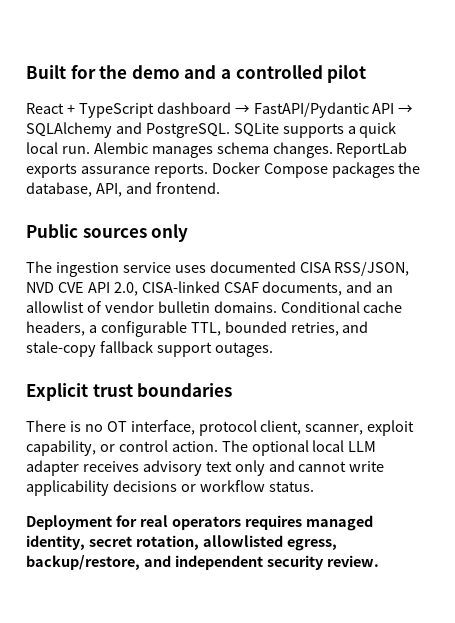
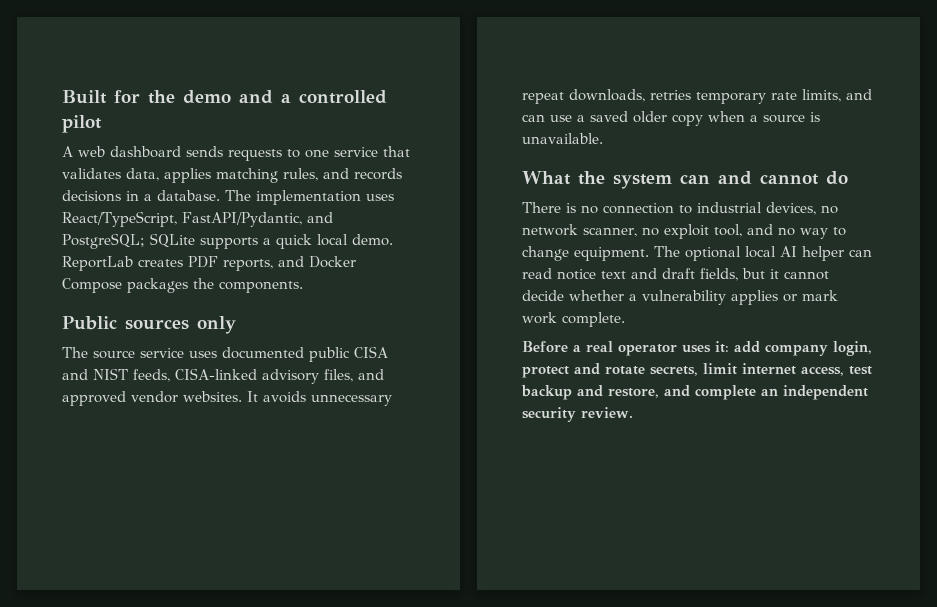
- React + TypeScript dashboard → FastAPI/Pydantic API → SQLAlchemy and PostgreSQL. SQLite supports a quick local run. Alembic manages schema changes. ReportLab exports assurance reports. Docker Compose packages the database, API, and frontend.
+ A web dashboard sends requests to one service that validates data, applies matching rules, and records decisions in a database. The implementation uses React/TypeScript, FastAPI/Pydantic, and PostgreSQL; SQLite supports a quick local demo. ReportLab creates PDF reports, and Docker Compose packages the components.
- The ingestion service uses documented CISA RSS/JSON, NVD CVE API 2.0, CISA-linked CSAF documents, and an allowlist of vendor bulletin domains. Conditional cache headers, a configurable TTL, bounded retries, and stale-copy fallback support outages.
- Explicit trust boundaries
- There is no OT interface, protocol client, scanner, exploit capability, or control action. The optional local LLM adapter receives advisory text only and cannot write applicability decisions or workflow status.
- Deployment for real operators requires managed identity, secret rotation, allowlisted egress, backup/restore, and independent security review.
+ The source service uses documented public CISA and NIST feeds, CISA-linked advisory files, and approved vendor websites. It avoids unnecessary repeat downloads, retries temporary rate limits, and can use a saved older copy when a source is unavailable.
+ What the system can and cannot do
+ There is no connection to industrial devices, no network scanner, no exploit tool, and no way to change equipment. The optional local AI helper can read notice text and draft fields, but it cannot decide whether a vulnerability applies or mark work complete.
+ Before a real operator uses it: add company login, protect and rotate secrets, limit internet access, test backup and restore, and complete an independent security review.

